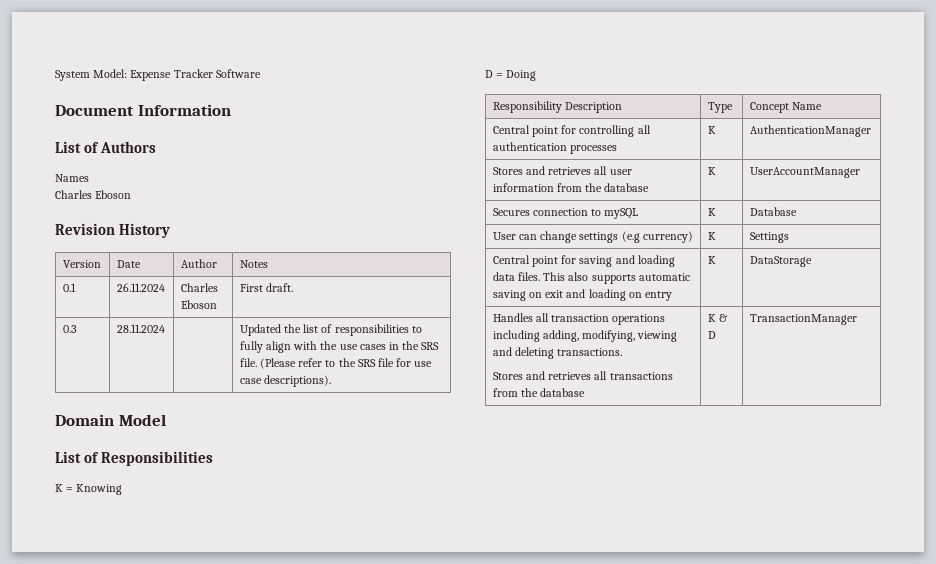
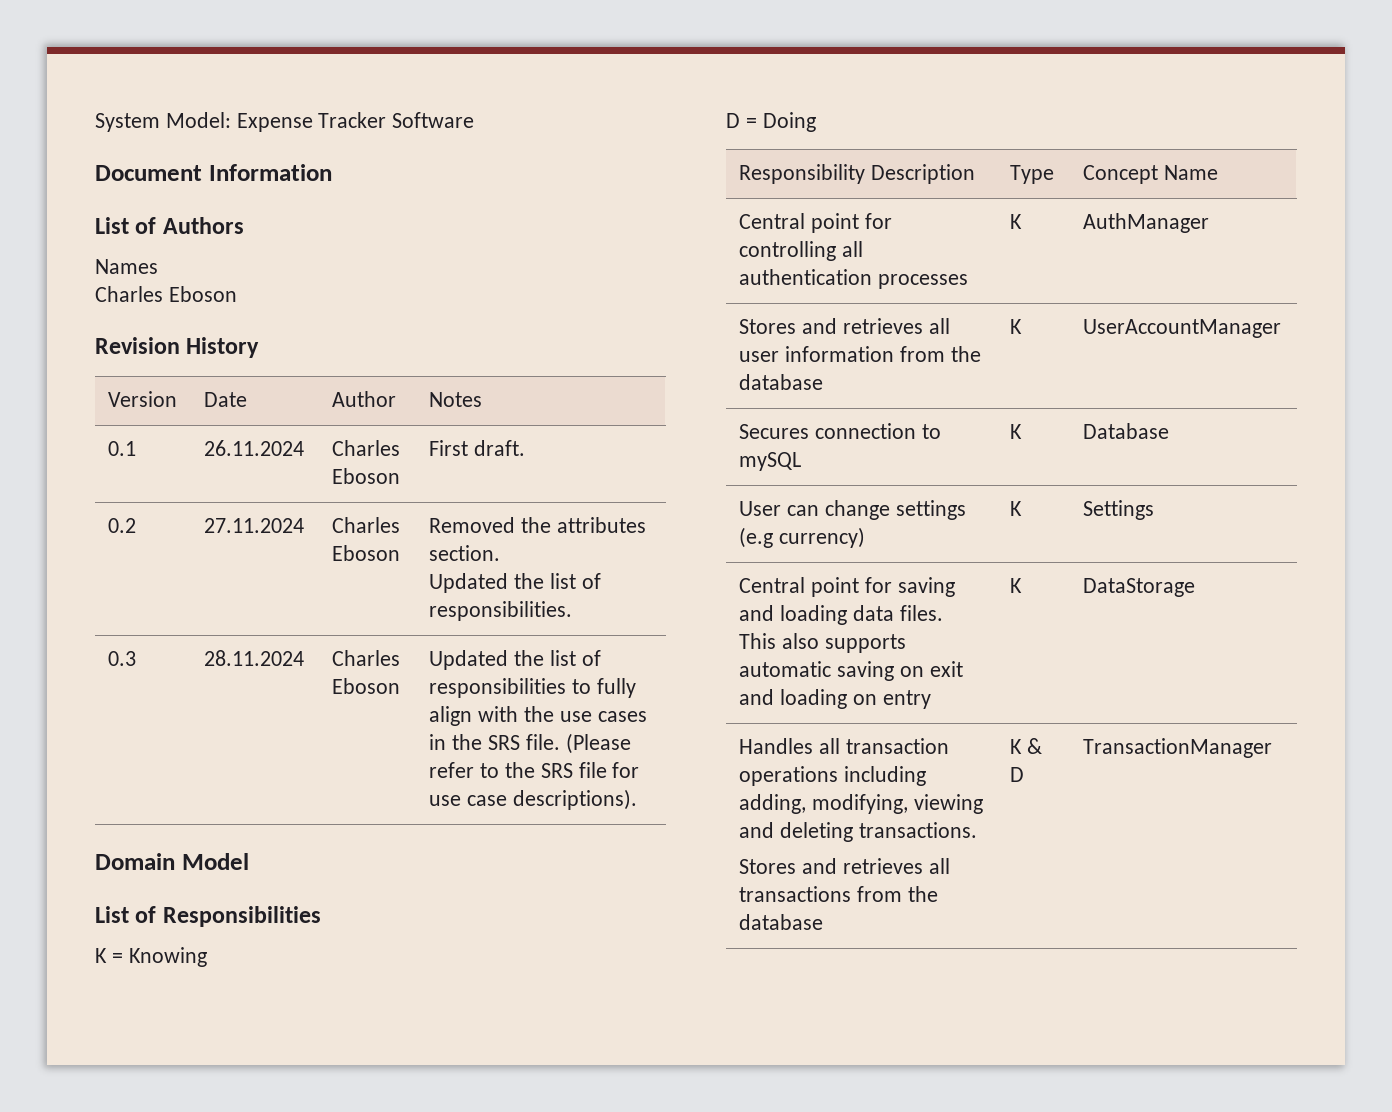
+ 0.2 | 27.11.2024 | Charles Eboson | Removed the attributes section.
+ Updated the list of responsibilities.
- 0.3 | 28.11.2024 | | Updated the list of responsibilities to fully align with the use cases in the SRS file. (Please refer to the SRS file for use case descriptions).
+ 0.3 | 28.11.2024 | Charles Eboson | Updated the list of responsibilities to fully align with the use cases in the SRS file. (Please refer to the SRS file for use case descriptions).
- Central point for controlling all authentication processes | K | AuthenticationManager
+ Central point for controlling all authentication processes | K | AuthManager

